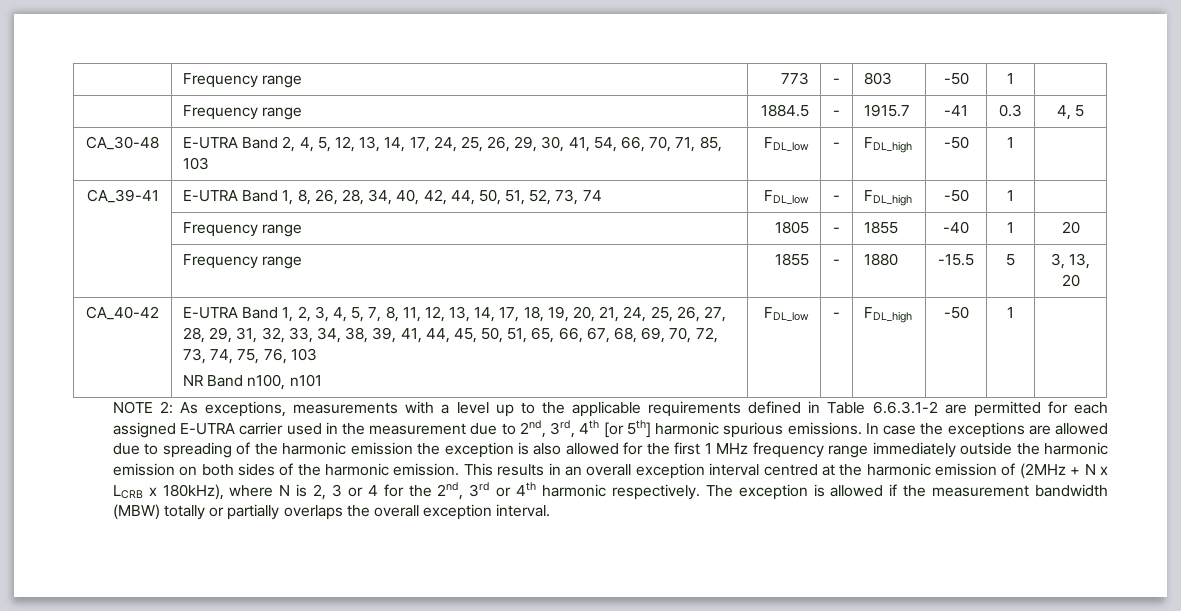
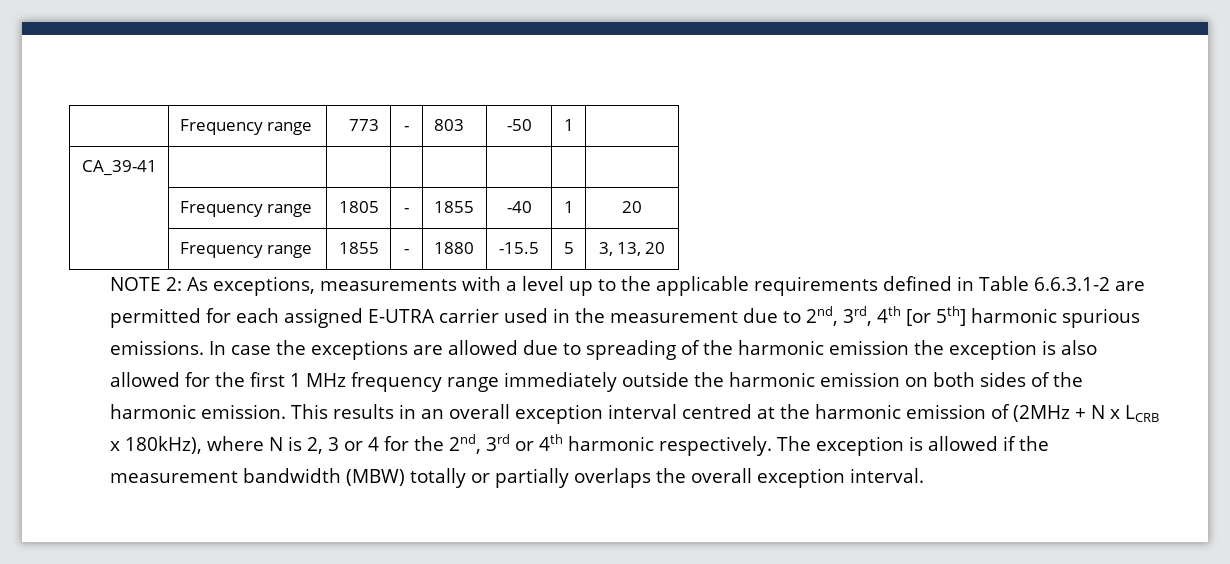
- | Frequency range | 1884.5 | - | 1915.7 | -41 | 0.3 | 4, 5
- CA_30-48 | E-UTRA Band 2, 4, 5, 12, 13, 14, 17, 24, 25, 26, 29, 30, 41, 54, 66, 70, 71, 85, 103 | FDL_low | - | FDL_high | -50 | 1 |
- CA_39-41 | E-UTRA Band 1, 8, 26, 28, 34, 40, 42, 44, 50, 51, 52, 73, 74 | FDL_low | - | FDL_high | -50 | 1 |
+ CA_39-41 | | | | | | |
- CA_40-42 | E-UTRA Band 1, 2, 3, 4, 5, 7, 8, 11, 12, 13, 14, 17, 18, 19, 20, 21, 24, 25, 26, 27, 28, 29, 31, 32, 33, 34, 38, 39, 41, 44, 45, 50, 51, 65, 66, 67, 68, 69, 70, 72, 73, 74, 75, 76, 103
- NR Band n100, n101 | FDL_low | - | FDL_high | -50 | 1

